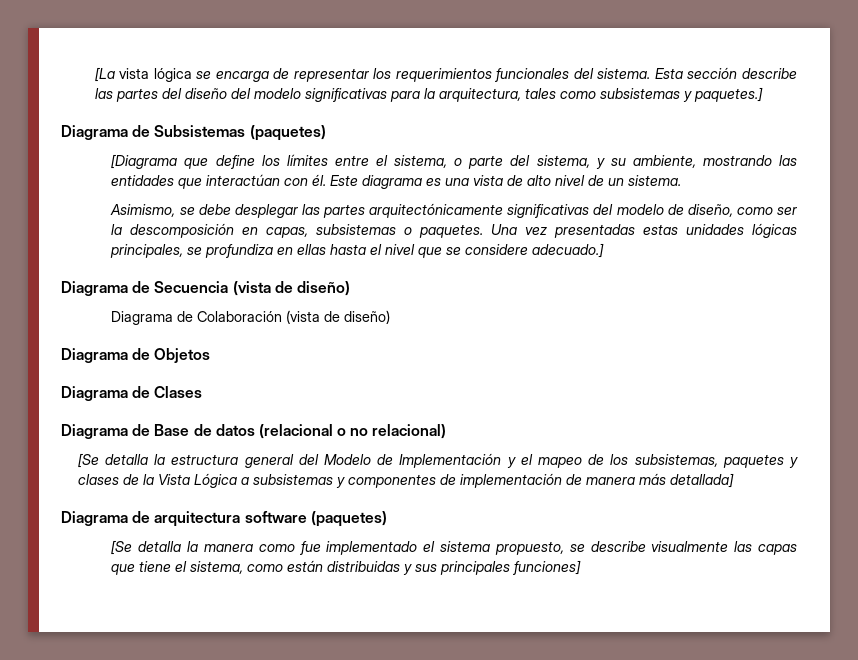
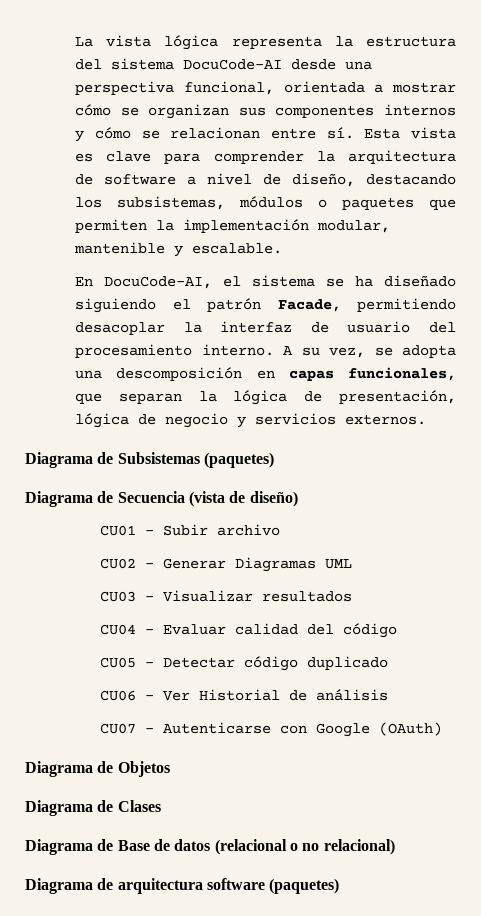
- [La vista lógica se encarga de representar los requerimientos funcionales del sistema. Esta sección describe las partes del diseño del modelo significativas para la arquitectura, tales como subsistemas y paquetes.]
+ La vista lógica representa la estructura del sistema DocuCode-AI desde una perspectiva funcional, orientada a mostrar cómo se organizan sus componentes internos y cómo se relacionan entre sí. Esta vista es clave para comprender la arquitectura de software a nivel de diseño, destacando los subsistemas, módulos o paquetes que permiten la implementación modular, mantenible y escalable.
+ En DocuCode-AI, el sistema se ha diseñado siguiendo el patrón Facade, permitiendo desacoplar la interfaz de usuario del procesamiento interno. A su vez, se adopta una descomposición en capas funcionales, que separan la lógica de presentación, lógica de negocio y servicios externos.
  Diagrama de Subsistemas (paquetes)
- [Diagrama que define los límites entre el sistema, o parte del sistema, y su ambiente, mostrando las entidades que interactúan con él. Este diagrama es una vista de alto nivel de un sistema.
- Asimismo, se debe desplegar las partes arquitectónicamente significativas del modelo de diseño, como ser la descomposición en capas, subsistemas o paquetes. Una vez presentadas estas unidades lógicas principales, se profundiza en ellas hasta el nivel que se considere adecuado.]
- Diagrama de Colaboración (vista de diseño)
+ CU01 – Subir archivo
+ CU02 – Generar Diagramas UML
+ CU03 – Visualizar resultados
+ CU04 – Evaluar calidad del código
+ CU05 – Detectar código duplicado
+ CU06 – Ver Historial de análisis
+ CU07 – Autenticarse con Google (OAuth)
- [Se detalla la estructura general del Modelo de Implementación y el mapeo de los subsistemas, paquetes y clases de la Vista Lógica a subsistemas y componentes de implementación de manera más detallada]
- [Se detalla la manera como fue implementado el sistema propuesto, se describe visualmente las capas que tiene el sistema, como están distribuidas y sus principales funciones]

